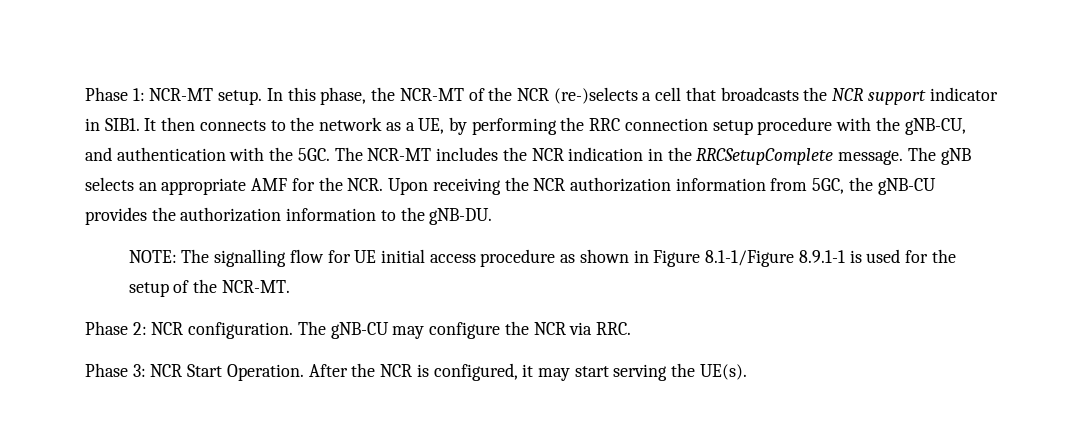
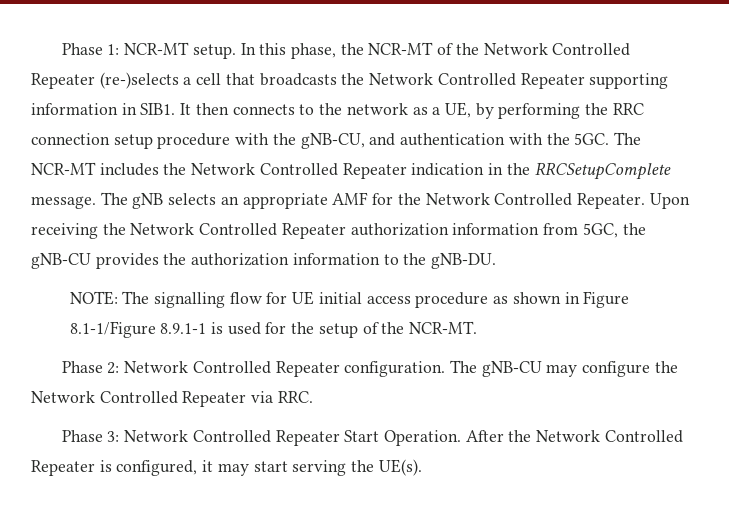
- In this phase, the NCR-MT of the NCR (re-)selects a cell that broadcasts the NCR support indicator in SIB1.
+ In this phase, the NCR-MT of the Network Controlled Repeater (re-)selects a cell that broadcasts the Network Controlled Repeater supporting information in SIB1.
- The NCR-MT includes the NCR indication in the RRCSetupComplete message.
+ The NCR-MT includes the Network Controlled Repeater indication in the RRCSetupComplete message.
- The gNB selects an appropriate AMF for the NCR. Upon receiving the NCR authorization information from 5GC, the gNB-CU provides the authorization information to the gNB-DU.
+ The gNB selects an appropriate AMF for the Network Controlled Repeater. Upon receiving the Network Controlled Repeater authorization information from 5GC, the gNB-CU provides the authorization information to the gNB-DU.
- Phase 2: NCR configuration.
+ Phase 2: Network Controlled Repeater configuration.
- The gNB-CU may configure the NCR via RRC.
+ The gNB-CU may configure the Network Controlled Repeater via RRC.
- Phase 3: NCR Start Operation.
+ Phase 3: Network Controlled Repeater Start Operation.
- After the NCR is configured, it may start serving the UE(s).
+ After the Network Controlled Repeater is configured, it may start serving the UE(s).

